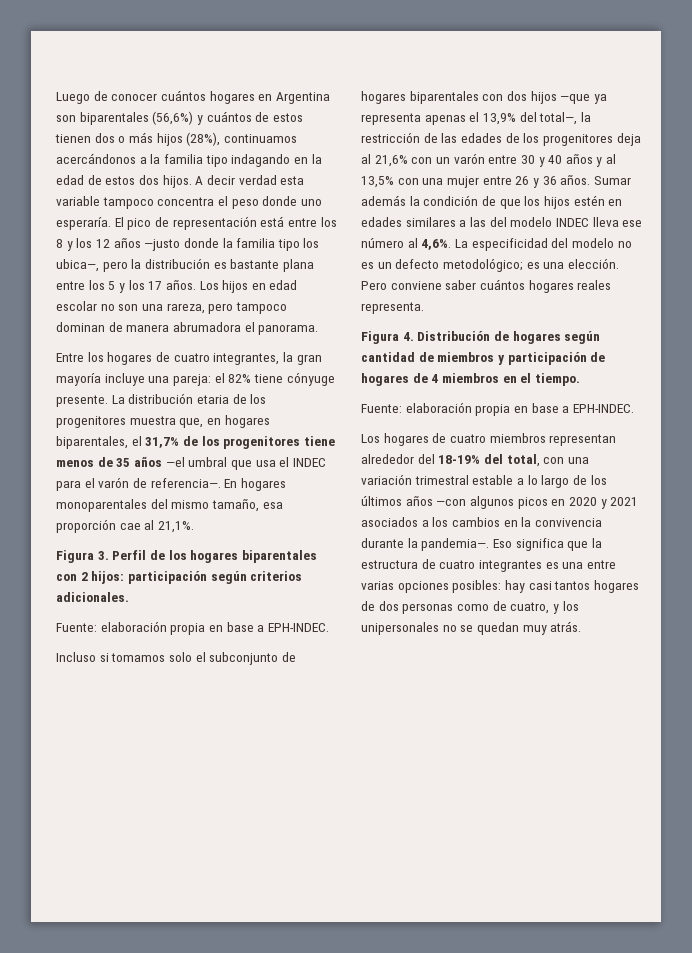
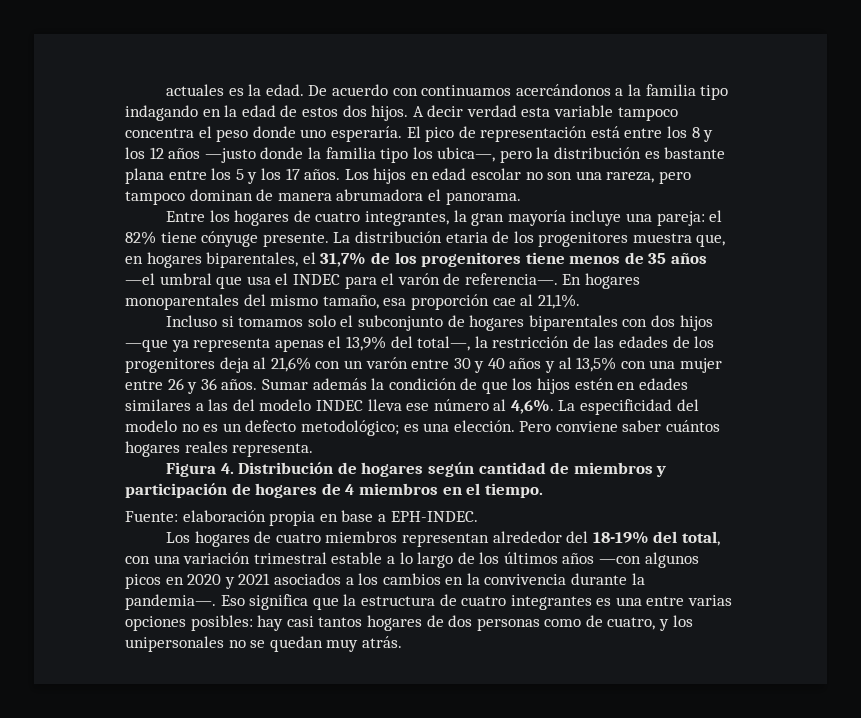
- Luego de conocer cuántos hogares en Argentina son biparentales (56,6%) y cuántos de estos tienen dos o más hijos (28%), continuamos acercándonos a la familia tipo indagando en la edad de estos dos hijos.
+ actuales es la edad. De acuerdo con continuamos acercándonos a la familia tipo indagando en la edad de estos dos hijos.
- Figura 3. Perfil de los hogares biparentales con 2 hijos: participación según criterios adicionales.
- Fuente: elaboración propia en base a EPH-INDEC.

